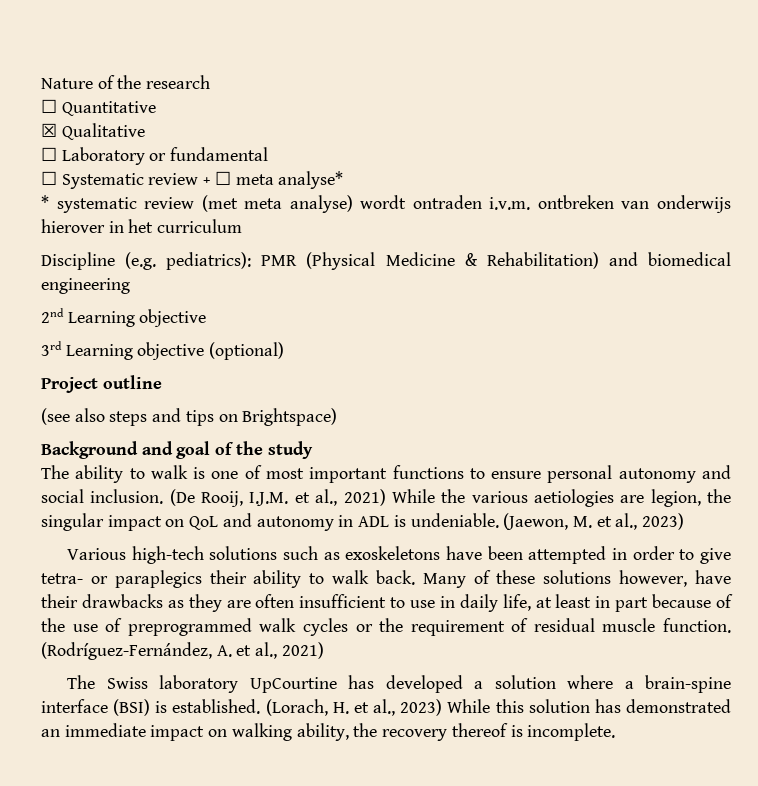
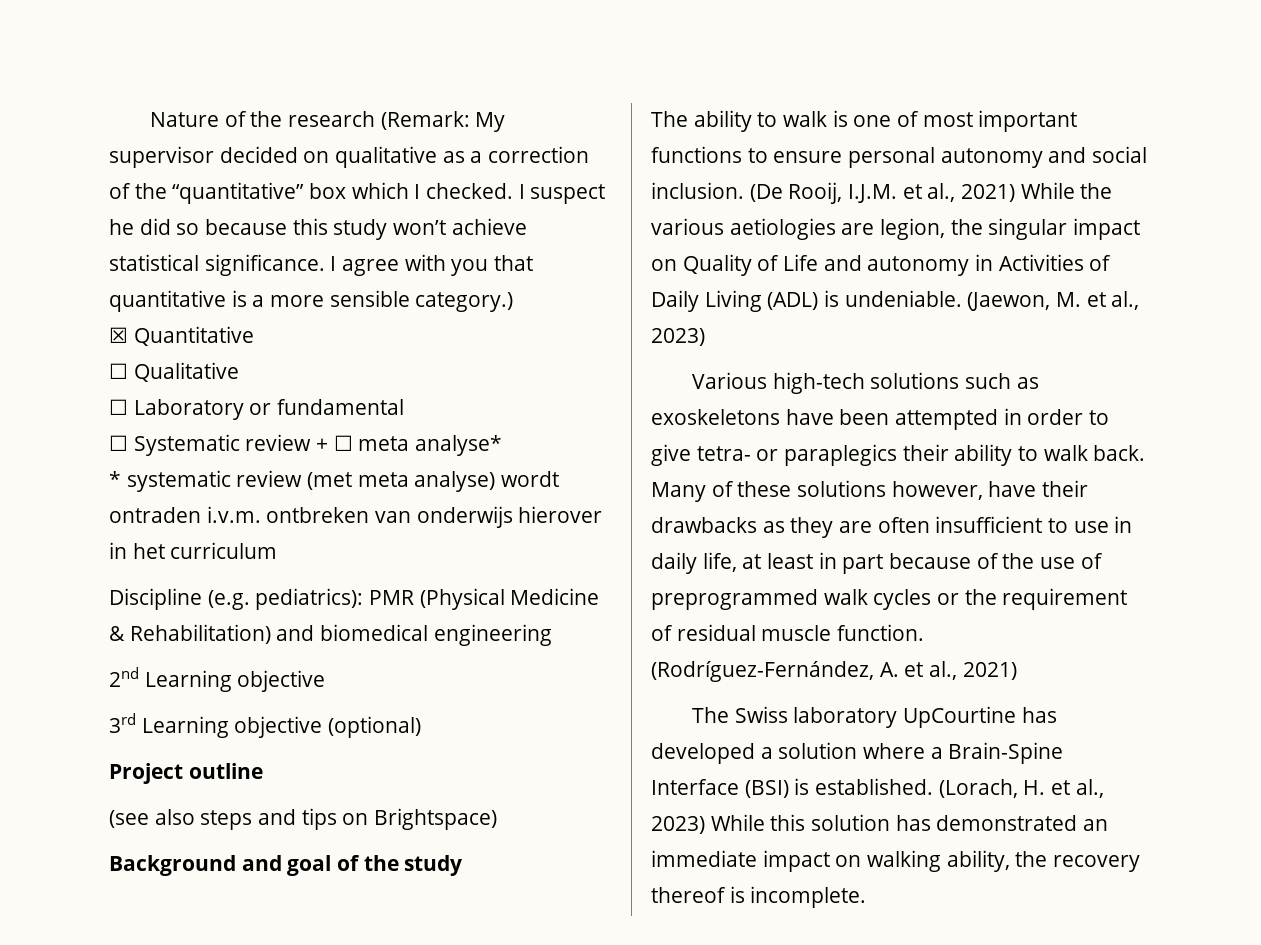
- Nature of the research
- ☐ Quantitative
- ☒ Qualitative
+ Nature of the research (Remark: My supervisor decided on qualitative as a correction of the “quantitative” box which I checked. I suspect he did so because this study won’t achieve statistical significance. I agree with you that quantitative is a more sensible category.)
+ ☒ Quantitative
+ ☐ Qualitative
- (De Rooij, I.J.M. et al., 2021) While the various aetiologies are legion, the singular impact on QoL and autonomy in ADL is undeniable.
+ (De Rooij, I.J.M. et al., 2021) While the various aetiologies are legion, the singular impact on Quality of Life and autonomy in Activities of Daily Living (ADL) is undeniable.
- The Swiss laboratory UpCourtine has developed a solution where a brain-spine interface (BSI) is established.
+ The Swiss laboratory UpCourtine has developed a solution where a Brain-Spine Interface (BSI) is established.

